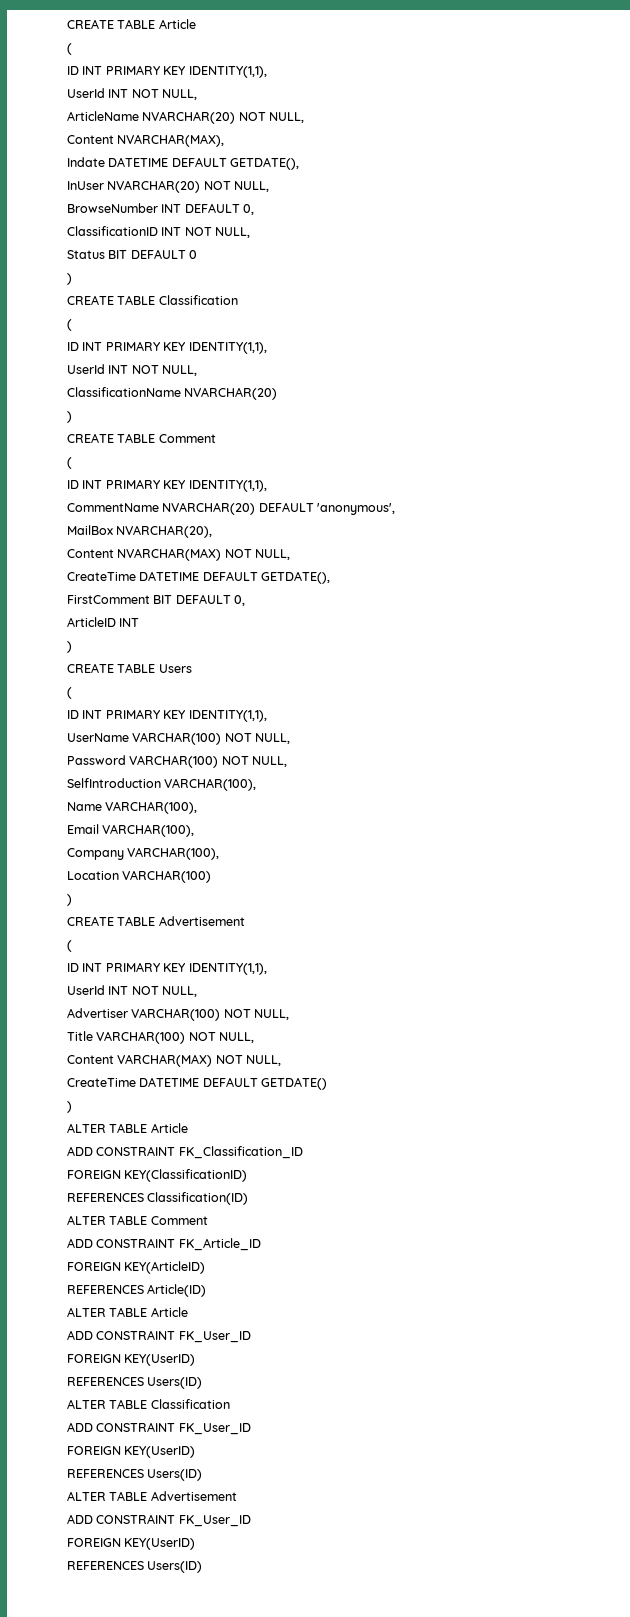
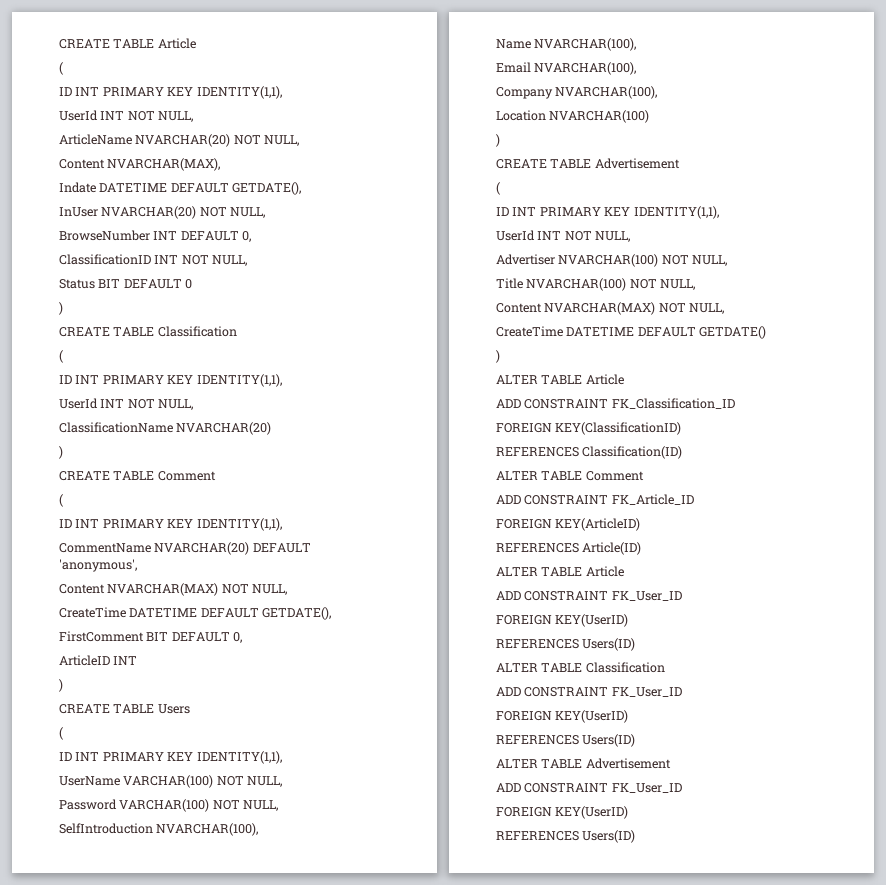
- MailBox NVARCHAR(20),
- SelfIntroduction VARCHAR(100),
+ SelfIntroduction NVARCHAR(100),
- Name VARCHAR(100),
+ Name NVARCHAR(100),
- Email VARCHAR(100),
+ Email NVARCHAR(100),
- Company VARCHAR(100),
+ Company NVARCHAR(100),
- Location VARCHAR(100)
+ Location NVARCHAR(100)
- Advertiser VARCHAR(100) NOT NULL,
+ Advertiser NVARCHAR(100) NOT NULL,
- Title VARCHAR(100) NOT NULL,
- Content VARCHAR(MAX) NOT NULL,
+ Title NVARCHAR(100) NOT NULL,
+ Content NVARCHAR(MAX) NOT NULL,

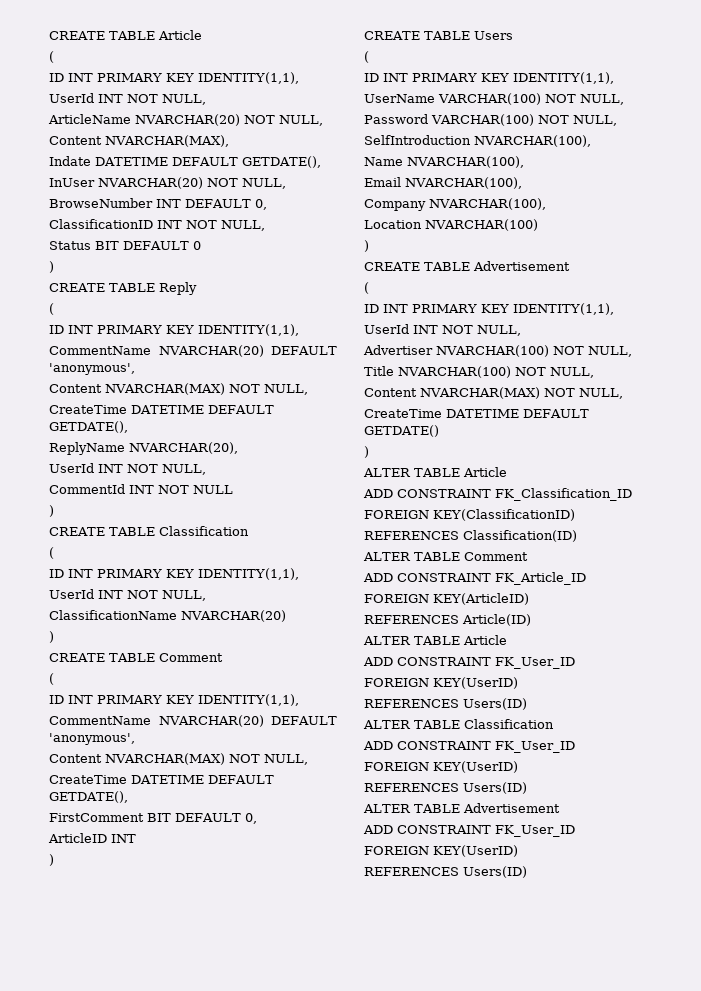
+ CREATE TABLE Reply
+ (
+ ID INT PRIMARY KEY IDENTITY(1,1),
+ CommentName NVARCHAR(20) DEFAULT 'anonymous',
+ Content NVARCHAR(MAX) NOT NULL,
+ CreateTime DATETIME DEFAULT GETDATE(),
+ ReplyName NVARCHAR(20),
+ UserId INT NOT NULL,
+ CommentId INT NOT NULL
+ )

